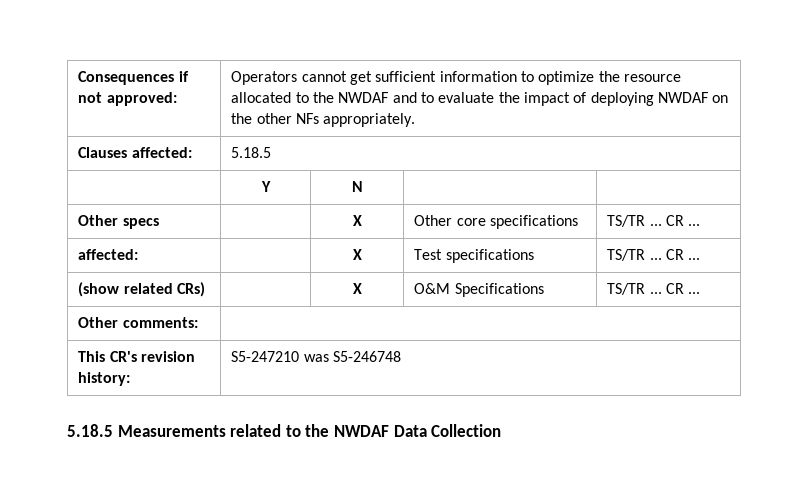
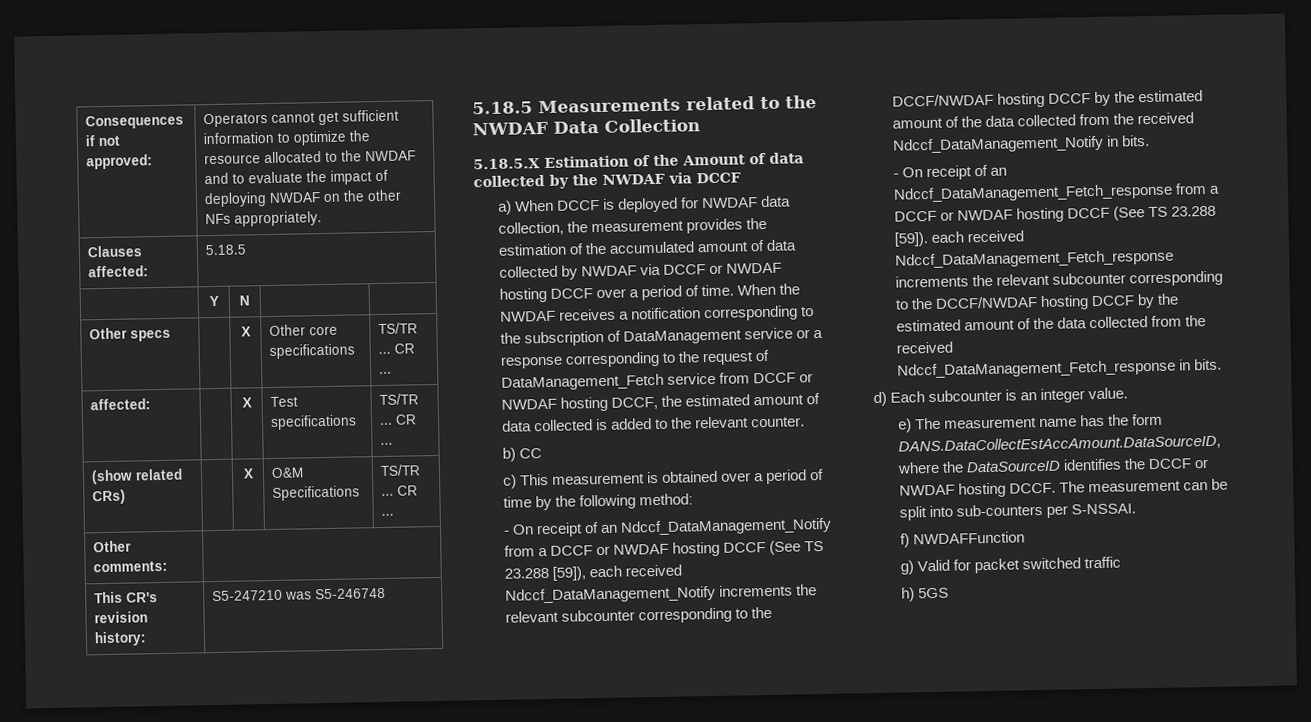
+ 5.18.5.X Estimation of the Amount of data collected by the NWDAF via DCCF
+ a) When DCCF is deployed for NWDAF data collection, the measurement provides the estimation of the accumulated amount of data collected by NWDAF via DCCF or NWDAF hosting DCCF over a period of time. When the NWDAF receives a notification corresponding to the subscription of DataManagement service or a response corresponding to the request of DataManagement_Fetch service from DCCF or NWDAF hosting DCCF, the estimated amount of data collected is added to the relevant counter.
+ b) CC
+ c) This measurement is obtained over a period of time by the following method:
+ - On receipt of an Ndccf_DataManagement_Notify from a DCCF or NWDAF hosting DCCF (See TS 23.288 [59]), each received Ndccf_DataManagement_Notify increments the relevant subcounter corresponding to the DCCF/NWDAF hosting DCCF by the estimated amount of the data collected from the received Ndccf_DataManagement_Notify in bits.
+ - On receipt of an Ndccf_DataManagement_Fetch_response from a DCCF or NWDAF hosting DCCF (See TS 23.288 [59]). each received Ndccf_DataManagement_Fetch_response increments the relevant subcounter corresponding to the DCCF/NWDAF hosting DCCF by the estimated amount of the data collected from the received Ndccf_DataManagement_Fetch_response in bits.
+ d) Each subcounter is an integer value.
+ e) The measurement name has the form DANS.DataCollectEstAccAmount.DataSourceID, where the DataSourceID identifies the DCCF or NWDAF hosting DCCF. The measurement can be split into sub-counters per S-NSSAI.
+ f) NWDAFFunction
+ g) Valid for packet switched traffic
+ h) 5GS

